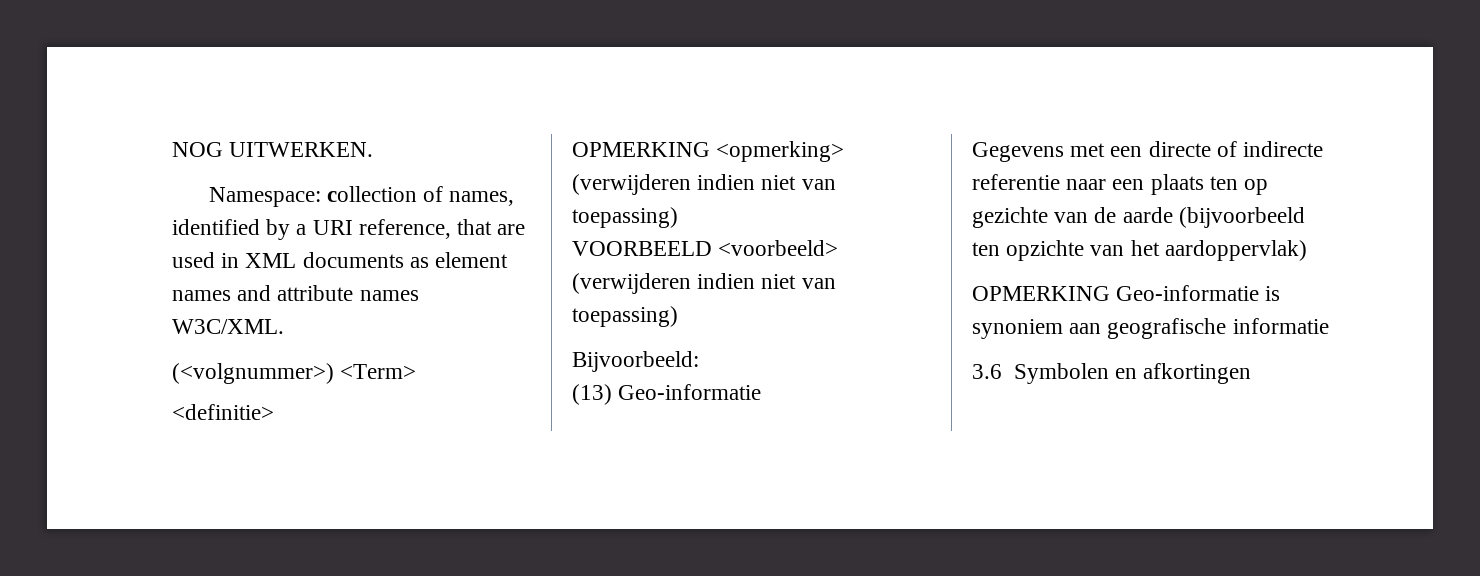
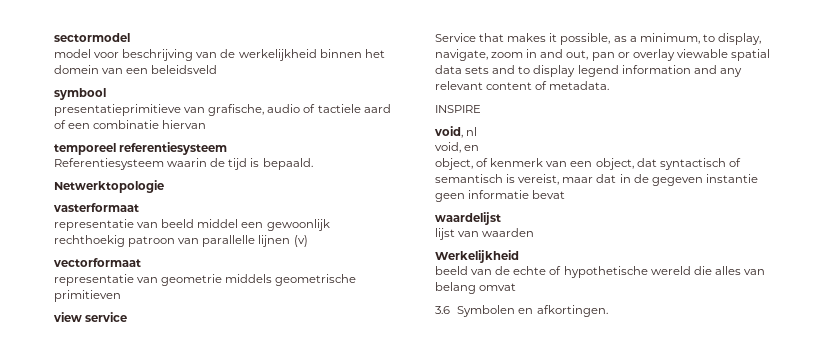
- NOG UITWERKEN.
- Namespace: collection of names, identified by a URI reference, that are used in XML documents as element names and attribute names W3C/XML.
- (<volgnummer>) <Term>
- <definitie>
- OPMERKING <opmerking> (verwijderen indien niet van toepassing)
- VOORBEELD <voorbeeld> (verwijderen indien niet van toepassing)
- Bijvoorbeeld:
- (13) Geo-informatie
- Gegevens met een directe of indirecte referentie naar een plaats ten op gezichte van de aarde (bijvoorbeeld ten opzichte van het aardoppervlak)
- OPMERKING Geo-informatie is synoniem aan geografische informatie
+ sectormodel
+ model voor beschrijving van de werkelijkheid binnen het domein van een beleidsveld
+ symbool
+ presentatieprimitieve van grafische, audio of tactiele aard of een combinatie hiervan
+ temporeel referentiesysteem
+ Referentiesysteem waarin de tijd is bepaald.
+ Netwerktopologie
+ vasterformaat
+ representatie van beeld middel een gewoonlijk rechthoekig patroon van parallelle lijnen (v)
+ vectorformaat
+ representatie van geometrie middels geometrische primitieven
+ view service
+ Service that makes it possible, as a minimum, to display, navigate, zoom in and out, pan or overlay viewable spatial data sets and to display legend information and any relevant content of metadata.
+ INSPIRE
+ void, nl
+ void, en
+ object, of kenmerk van een object, dat syntactisch of semantisch is vereist, maar dat in de gegeven instantie geen informatie bevat
+ waardelijst
+ lijst van waarden
+ Werkelijkheid
+ beeld van de echte of hypothetische wereld die alles van belang omvat
- 3.6 Symbolen en afkortingen
+ 3.6 Symbolen en afkortingen.

